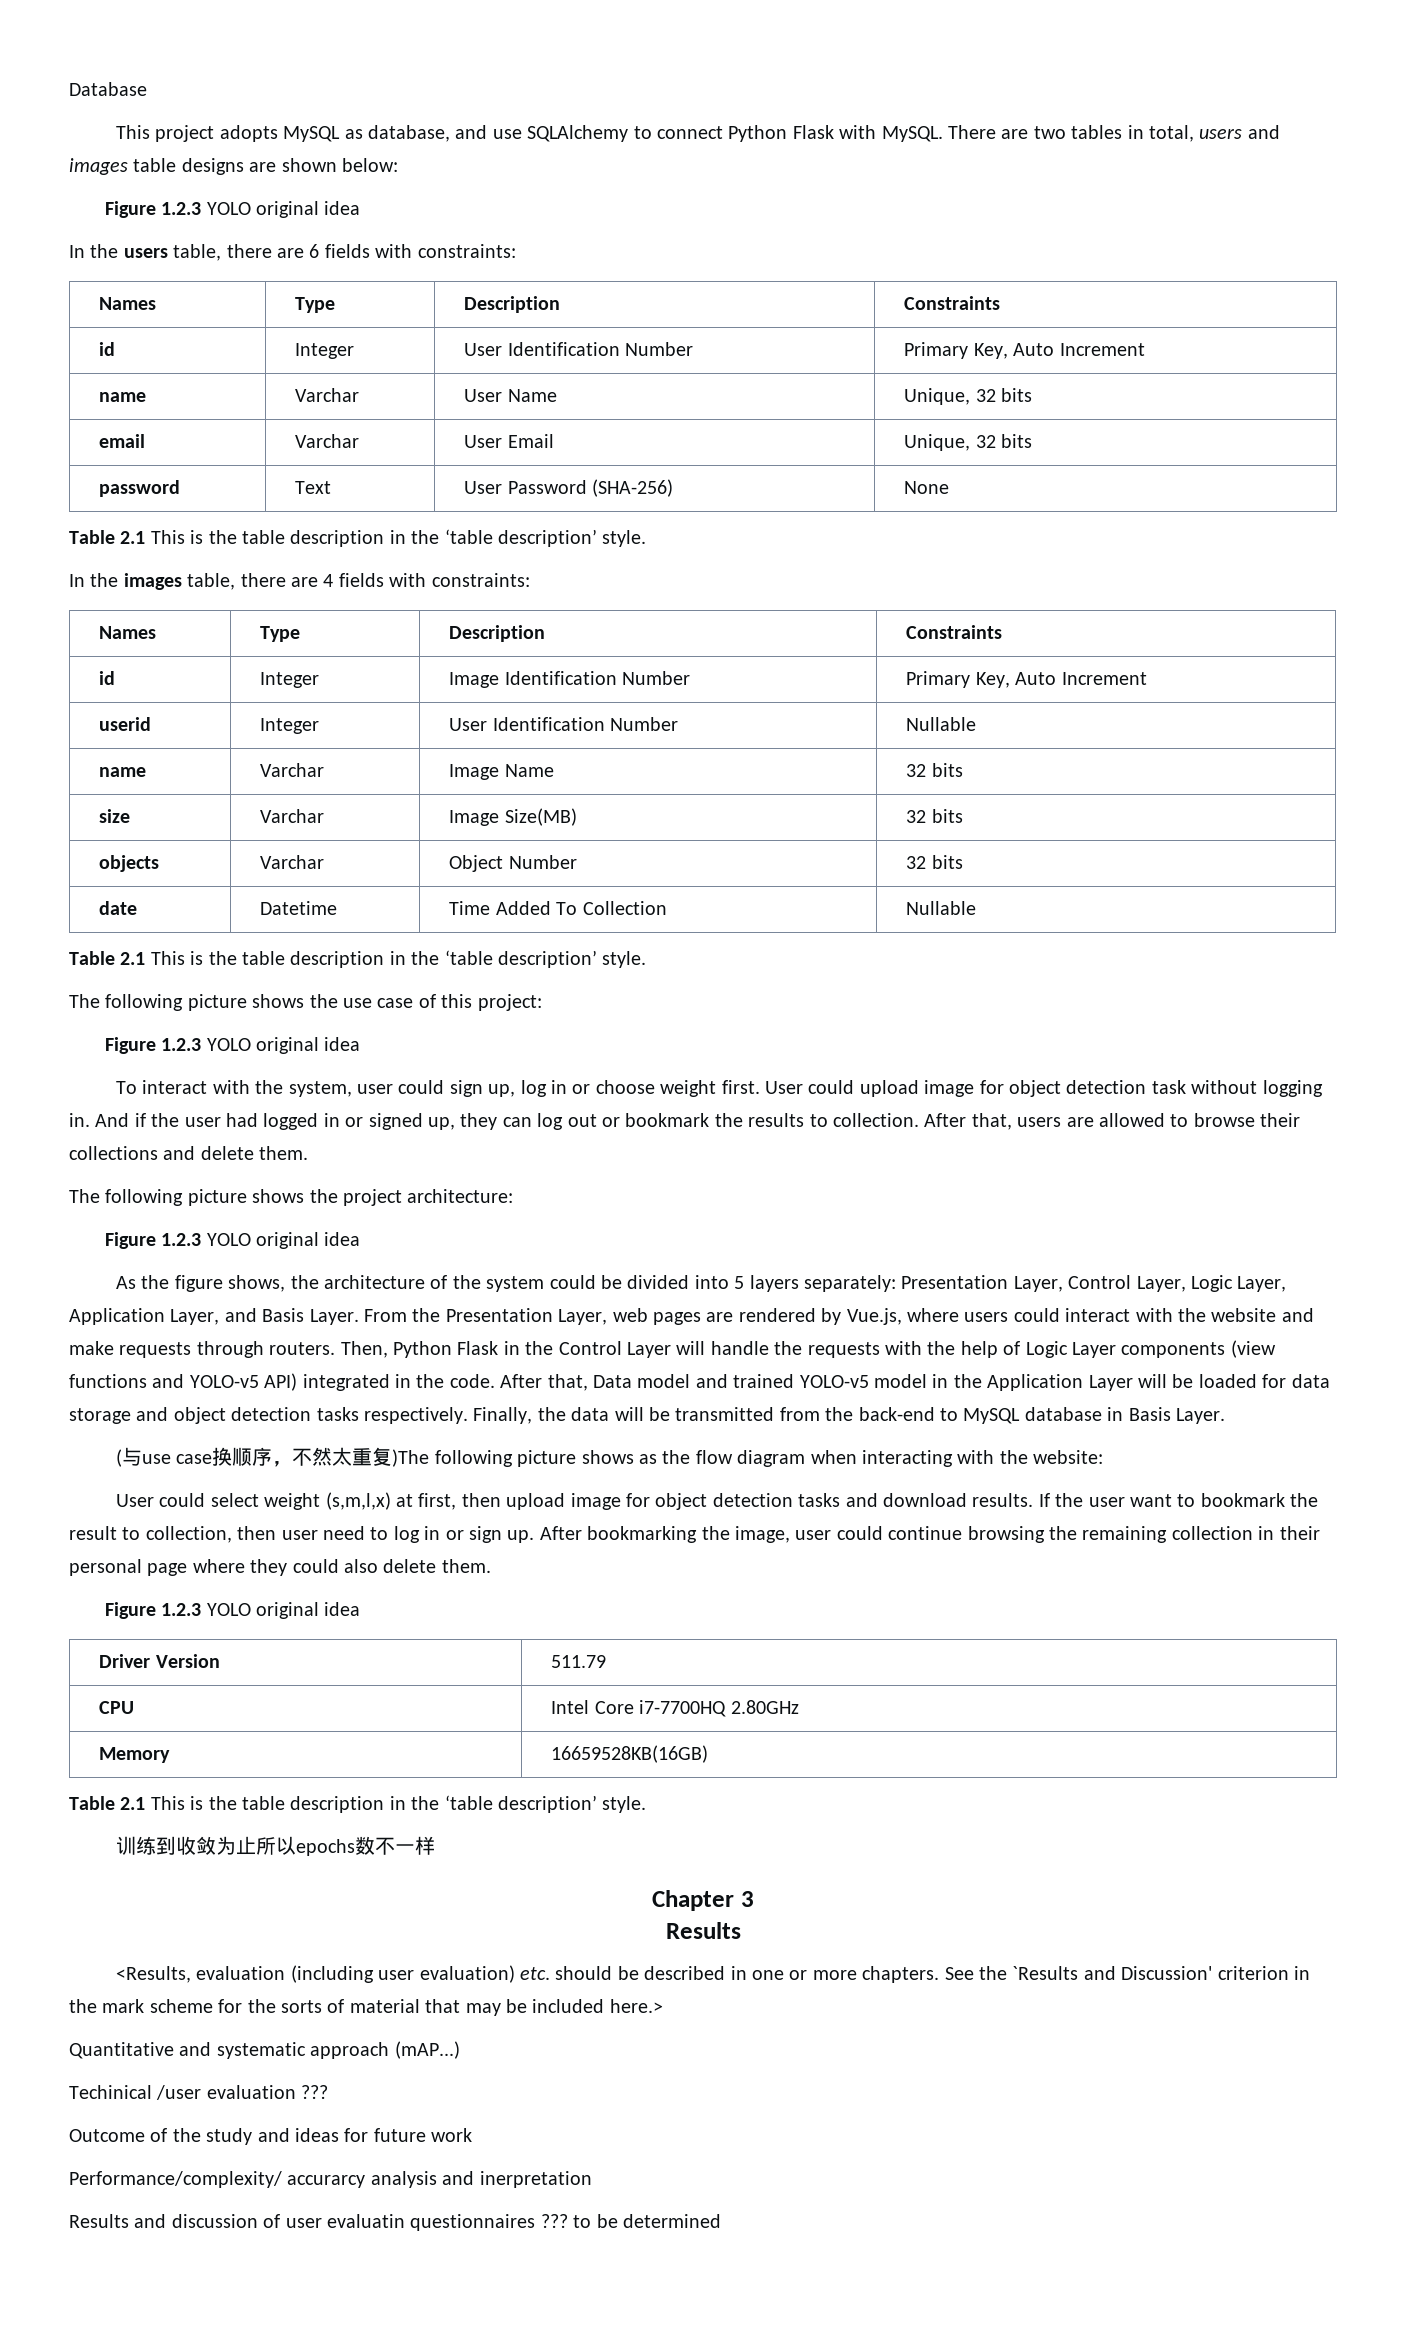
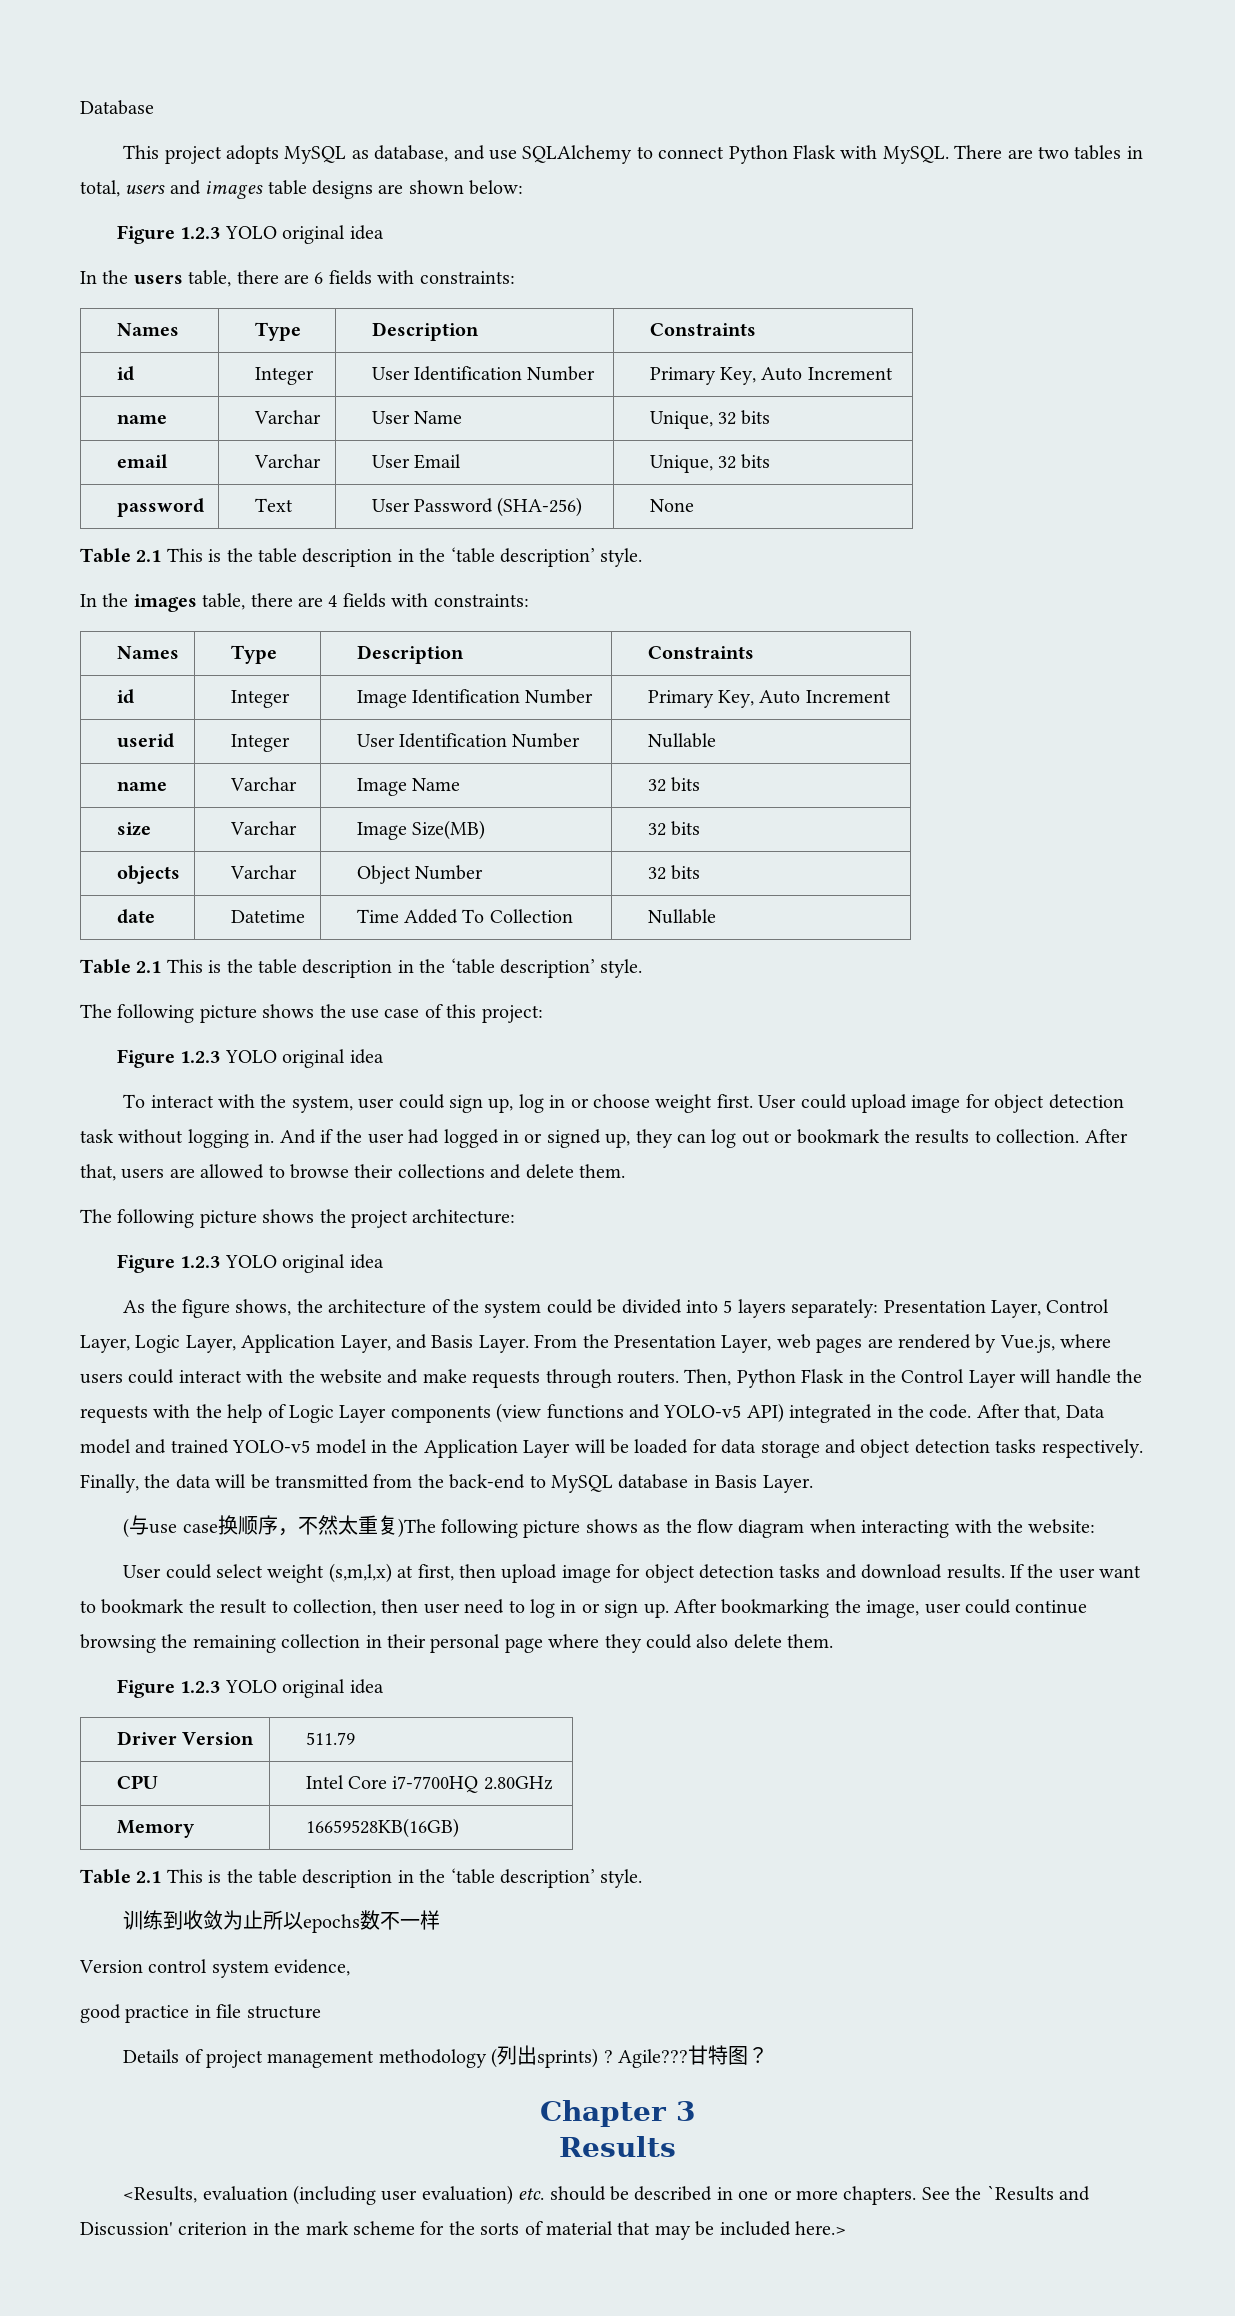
+ Version control system evidence,
+ good practice in file structure
+ Details of project management methodology (列出sprints) ? Agile???甘特图？
- Quantitative and systematic approach (mAP...)
- Techinical /user evaluation ???
- Outcome of the study and ideas for future work
- Performance/complexity/ accurarcy analysis and inerpretation
- Results and discussion of user evaluatin questionnaires ??? to be determined

